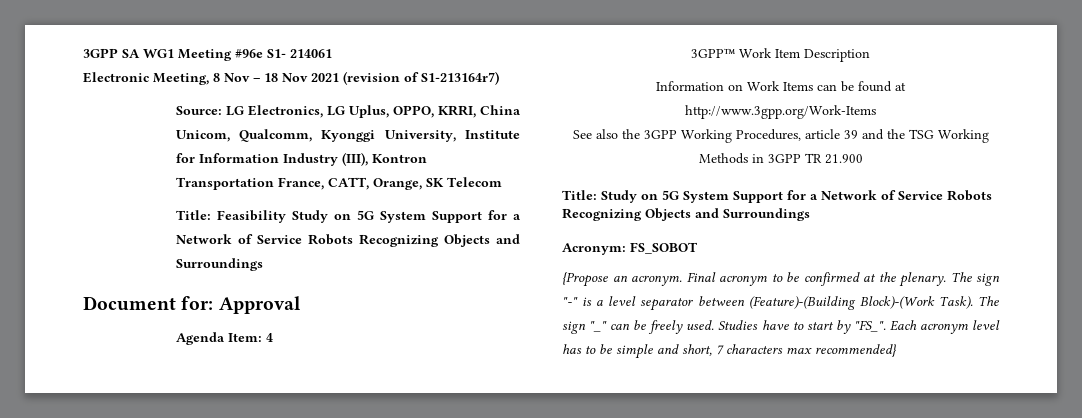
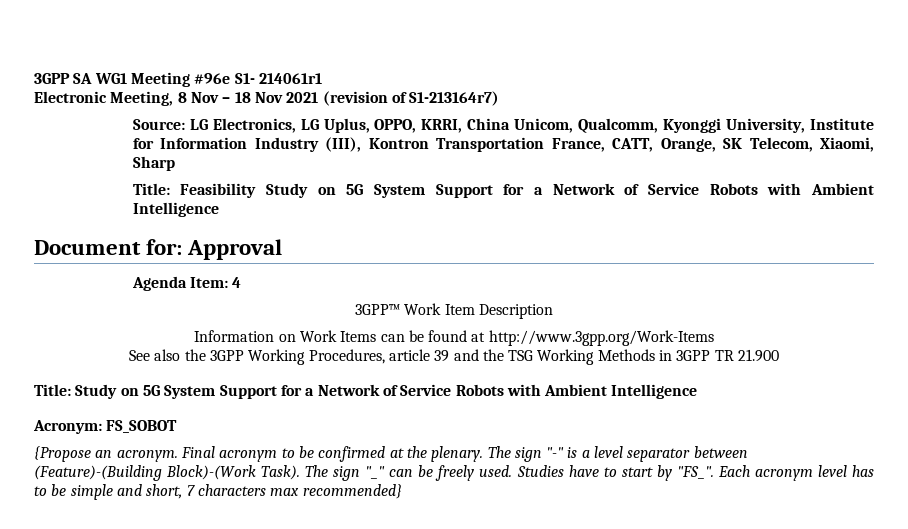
- 3GPP SA WG1 Meeting #96e S1- 214061
+ 3GPP SA WG1 Meeting #96e S1- 214061r1
- Source: LG Electronics, LG Uplus, OPPO, KRRI, China Unicom, Qualcomm, Kyonggi University, Institute for Information Industry (III), Kontron Transportation France, CATT, Orange, SK Telecom
+ Source: LG Electronics, LG Uplus, OPPO, KRRI, China Unicom, Qualcomm, Kyonggi University, Institute for Information Industry (III), Kontron Transportation France, CATT, Orange, SK Telecom, Xiaomi, Sharp
- Title: Feasibility Study on 5G System Support for a Network of Service Robots Recognizing Objects and Surroundings
+ Title: Feasibility Study on 5G System Support for a Network of Service Robots with Ambient Intelligence
- Title: Study on 5G System Support for a Network of Service Robots Recognizing Objects and Surroundings
+ Title: Study on 5G System Support for a Network of Service Robots with Ambient Intelligence

